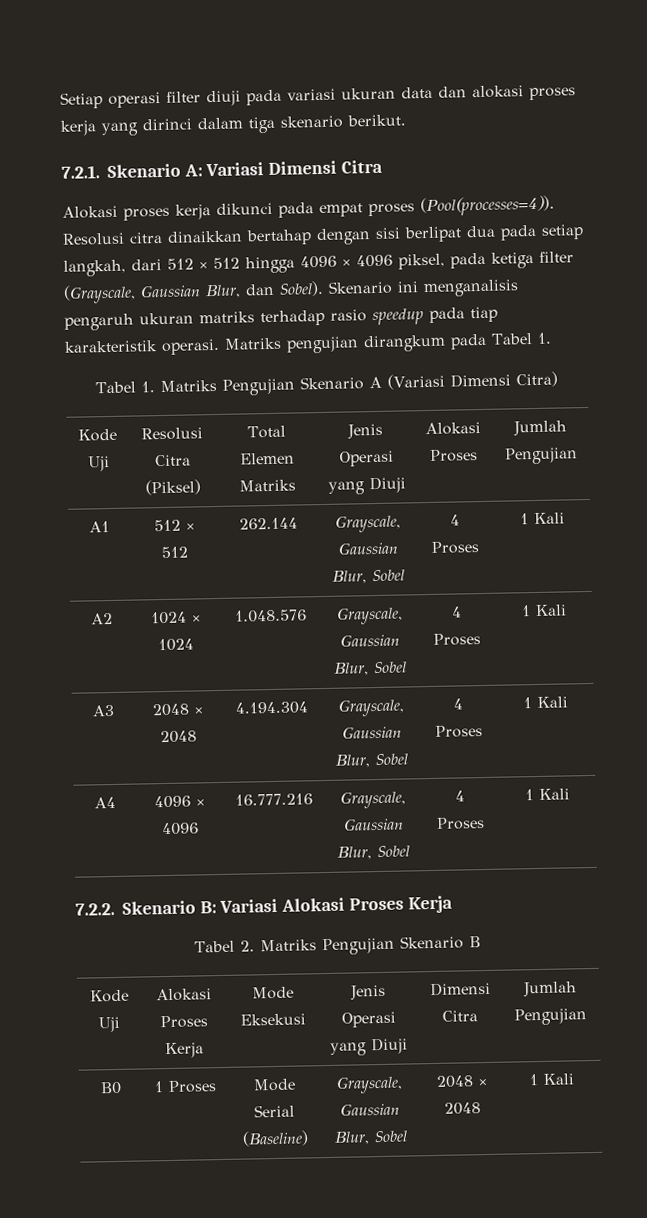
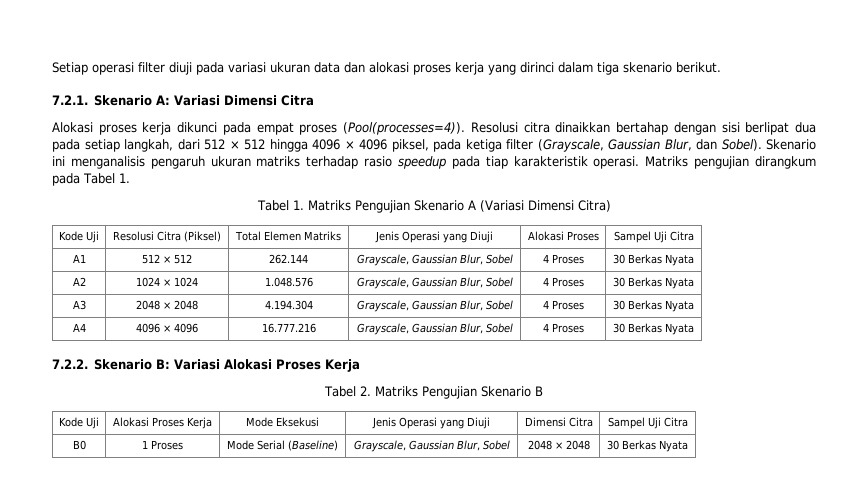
- Kode Uji | Resolusi Citra (Piksel) | Total Elemen Matriks | Jenis Operasi yang Diuji | Alokasi Proses | Jumlah Pengujian
+ Kode Uji | Resolusi Citra (Piksel) | Total Elemen Matriks | Jenis Operasi yang Diuji | Alokasi Proses | Sampel Uji Citra
- A1 | 512 × 512 | 262.144 | Grayscale, Gaussian Blur, Sobel | 4 Proses | 1 Kali
+ A1 | 512 × 512 | 262.144 | Grayscale, Gaussian Blur, Sobel | 4 Proses | 30 Berkas Nyata
- A2 | 1024 × 1024 | 1.048.576 | Grayscale, Gaussian Blur, Sobel | 4 Proses | 1 Kali
+ A2 | 1024 × 1024 | 1.048.576 | Grayscale, Gaussian Blur, Sobel | 4 Proses | 30 Berkas Nyata
- A3 | 2048 × 2048 | 4.194.304 | Grayscale, Gaussian Blur, Sobel | 4 Proses | 1 Kali
+ A3 | 2048 × 2048 | 4.194.304 | Grayscale, Gaussian Blur, Sobel | 4 Proses | 30 Berkas Nyata
- A4 | 4096 × 4096 | 16.777.216 | Grayscale, Gaussian Blur, Sobel | 4 Proses | 1 Kali
+ A4 | 4096 × 4096 | 16.777.216 | Grayscale, Gaussian Blur, Sobel | 4 Proses | 30 Berkas Nyata
- Kode Uji | Alokasi Proses Kerja | Mode Eksekusi | Jenis Operasi yang Diuji | Dimensi Citra | Jumlah Pengujian
+ Kode Uji | Alokasi Proses Kerja | Mode Eksekusi | Jenis Operasi yang Diuji | Dimensi Citra | Sampel Uji Citra
- B0 | 1 Proses | Mode Serial (Baseline) | Grayscale, Gaussian Blur, Sobel | 2048 × 2048 | 1 Kali
+ B0 | 1 Proses | Mode Serial (Baseline) | Grayscale, Gaussian Blur, Sobel | 2048 × 2048 | 30 Berkas Nyata

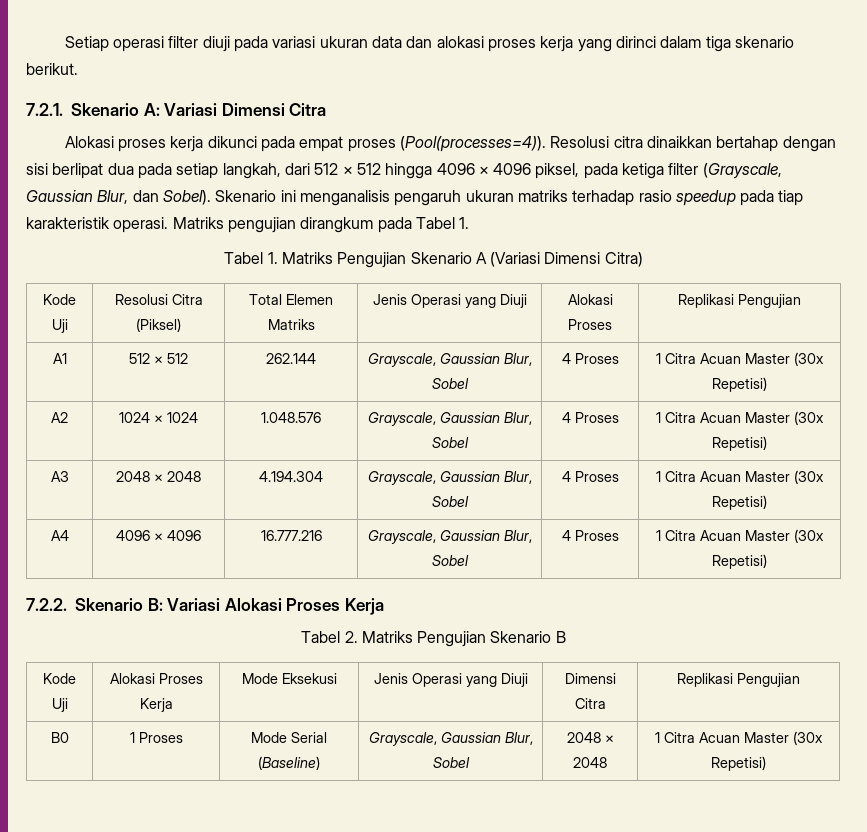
- Kode Uji | Resolusi Citra (Piksel) | Total Elemen Matriks | Jenis Operasi yang Diuji | Alokasi Proses | Sampel Uji Citra
+ Kode Uji | Resolusi Citra (Piksel) | Total Elemen Matriks | Jenis Operasi yang Diuji | Alokasi Proses | Replikasi Pengujian
- A1 | 512 × 512 | 262.144 | Grayscale, Gaussian Blur, Sobel | 4 Proses | 30 Berkas Nyata
+ A1 | 512 × 512 | 262.144 | Grayscale, Gaussian Blur, Sobel | 4 Proses | 1 Citra Acuan Master (30x Repetisi)
- A2 | 1024 × 1024 | 1.048.576 | Grayscale, Gaussian Blur, Sobel | 4 Proses | 30 Berkas Nyata
+ A2 | 1024 × 1024 | 1.048.576 | Grayscale, Gaussian Blur, Sobel | 4 Proses | 1 Citra Acuan Master (30x Repetisi)
- A3 | 2048 × 2048 | 4.194.304 | Grayscale, Gaussian Blur, Sobel | 4 Proses | 30 Berkas Nyata
+ A3 | 2048 × 2048 | 4.194.304 | Grayscale, Gaussian Blur, Sobel | 4 Proses | 1 Citra Acuan Master (30x Repetisi)
- A4 | 4096 × 4096 | 16.777.216 | Grayscale, Gaussian Blur, Sobel | 4 Proses | 30 Berkas Nyata
+ A4 | 4096 × 4096 | 16.777.216 | Grayscale, Gaussian Blur, Sobel | 4 Proses | 1 Citra Acuan Master (30x Repetisi)
- Kode Uji | Alokasi Proses Kerja | Mode Eksekusi | Jenis Operasi yang Diuji | Dimensi Citra | Sampel Uji Citra
+ Kode Uji | Alokasi Proses Kerja | Mode Eksekusi | Jenis Operasi yang Diuji | Dimensi Citra | Replikasi Pengujian
- B0 | 1 Proses | Mode Serial (Baseline) | Grayscale, Gaussian Blur, Sobel | 2048 × 2048 | 30 Berkas Nyata
+ B0 | 1 Proses | Mode Serial (Baseline) | Grayscale, Gaussian Blur, Sobel | 2048 × 2048 | 1 Citra Acuan Master (30x Repetisi)

